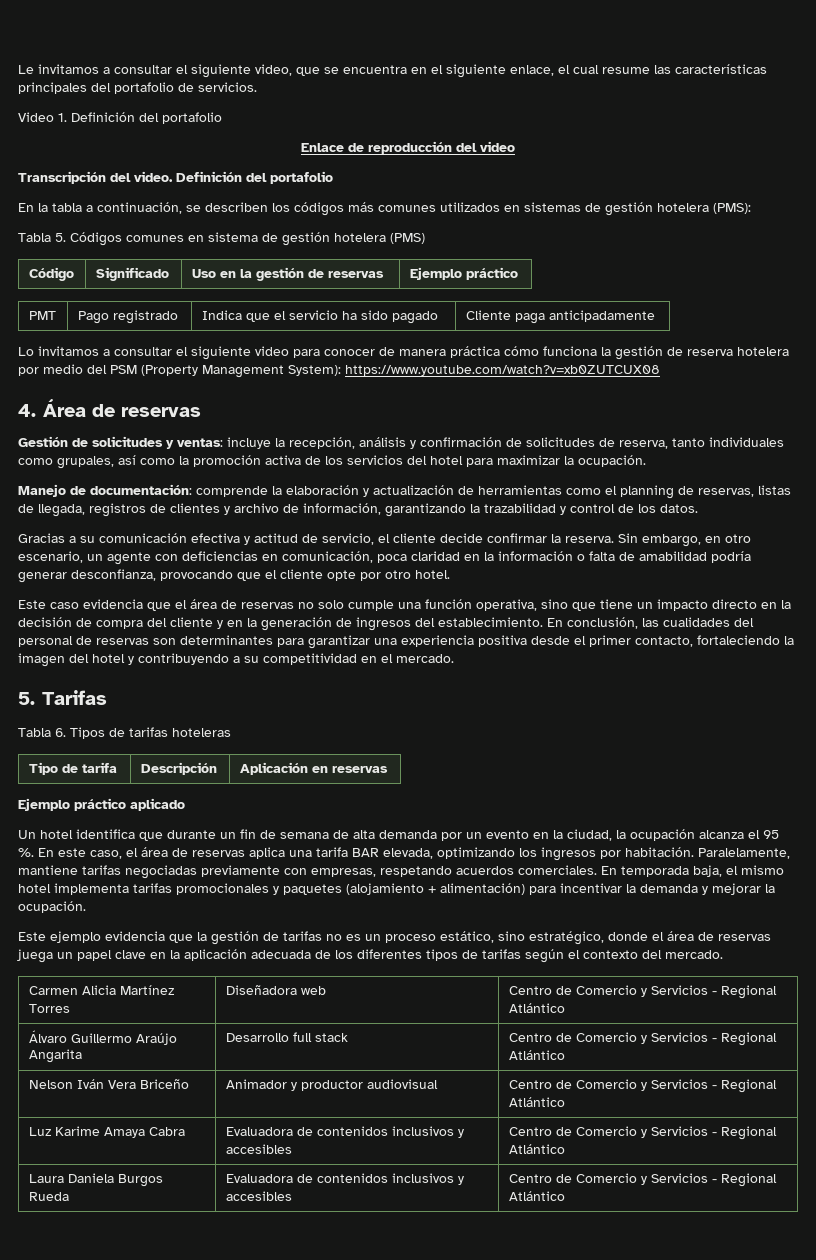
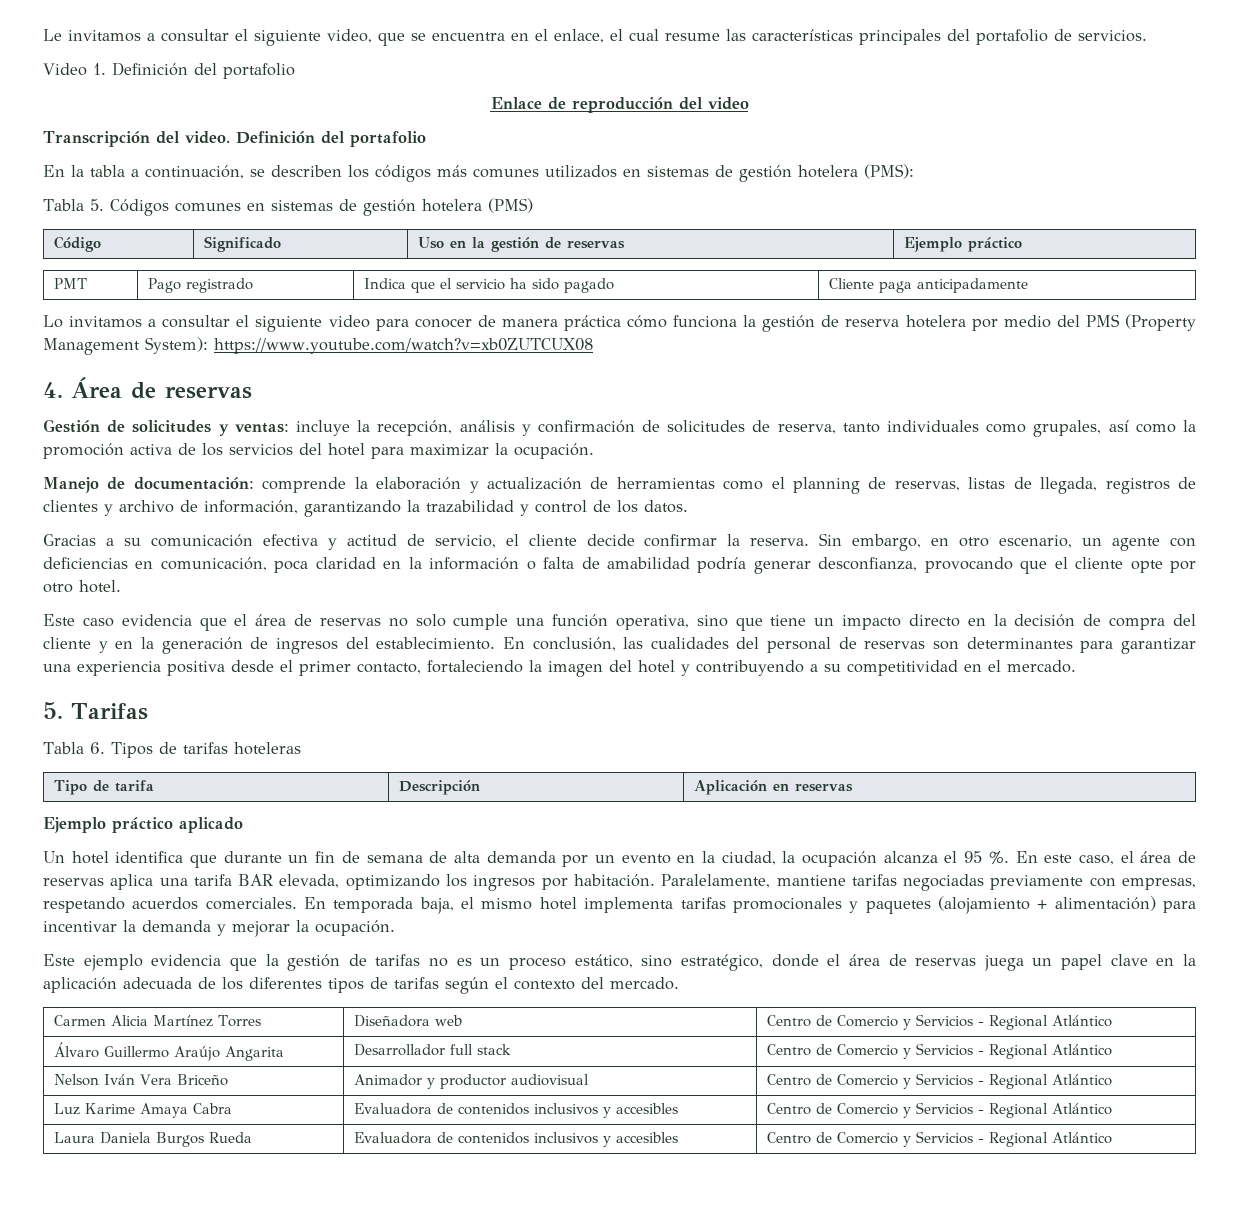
- Le invitamos a consultar el siguiente video, que se encuentra en el siguiente enlace, el cual resume las características principales del portafolio de servicios.
+ Le invitamos a consultar el siguiente video, que se encuentra en el enlace, el cual resume las características principales del portafolio de servicios.
- Tabla 5. Códigos comunes en sistema de gestión hotelera (PMS)
+ Tabla 5. Códigos comunes en sistemas de gestión hotelera (PMS)
- Lo invitamos a consultar el siguiente video para conocer de manera práctica cómo funciona la gestión de reserva hotelera por medio del PSM (Property Management System): https://www.youtube.com/watch?v=xb0ZUTCUX08
+ Lo invitamos a consultar el siguiente video para conocer de manera práctica cómo funciona la gestión de reserva hotelera por medio del PMS (Property Management System): https://www.youtube.com/watch?v=xb0ZUTCUX08
- Álvaro Guillermo Araújo Angarita | Desarrollo full stack | Centro de Comercio y Servicios - Regional Atlántico
+ Álvaro Guillermo Araújo Angarita | Desarrollador full stack | Centro de Comercio y Servicios - Regional Atlántico

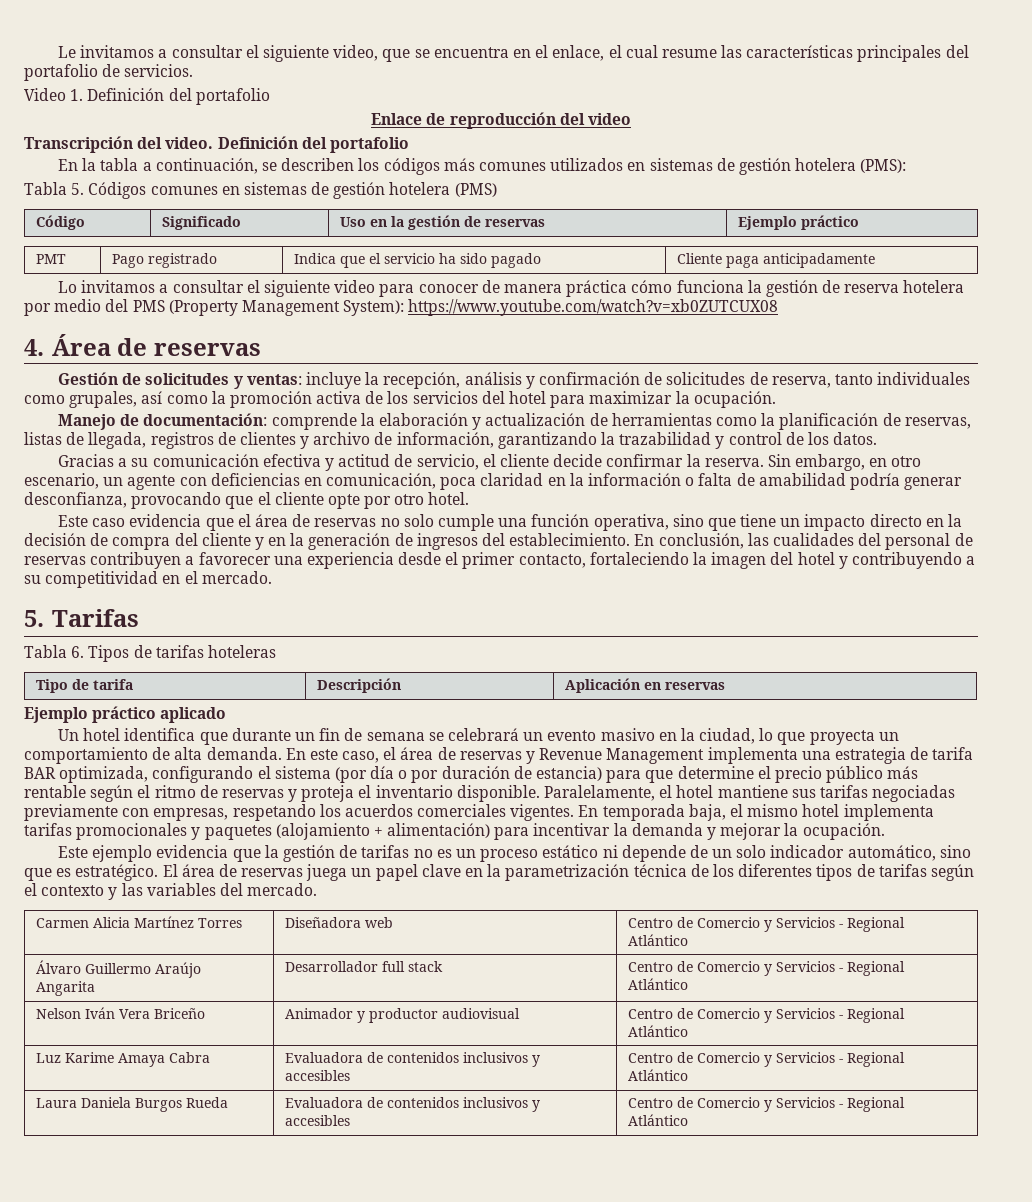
- Manejo de documentación: comprende la elaboración y actualización de herramientas como el planning de reservas, listas de llegada, registros de clientes y archivo de información, garantizando la trazabilidad y control de los datos.
+ Manejo de documentación: comprende la elaboración y actualización de herramientas como la planificación de reservas, listas de llegada, registros de clientes y archivo de información, garantizando la trazabilidad y control de los datos.
- En conclusión, las cualidades del personal de reservas son determinantes para garantizar una experiencia positiva desde el primer contacto, fortaleciendo la imagen del hotel y contribuyendo a su competitividad en el mercado.
+ En conclusión, las cualidades del personal de reservas contribuyen a favorecer una experiencia desde el primer contacto, fortaleciendo la imagen del hotel y contribuyendo a su competitividad en el mercado.
- Un hotel identifica que durante un fin de semana de alta demanda por un evento en la ciudad, la ocupación alcanza el 95 %.
+ Un hotel identifica que durante un fin de semana se celebrará un evento masivo en la ciudad, lo que proyecta un comportamiento de alta demanda.
- En este caso, el área de reservas aplica una tarifa BAR elevada, optimizando los ingresos por habitación. Paralelamente, mantiene tarifas negociadas previamente con empresas, respetando acuerdos comerciales.
+ En este caso, el área de reservas y Revenue Management implementa una estrategia de tarifa BAR optimizada, configurando el sistema (por día o por duración de estancia) para que determine el precio público más rentable según el ritmo de reservas y proteja el inventario disponible. Paralelamente, el hotel mantiene sus tarifas negociadas previamente con empresas, respetando los acuerdos comerciales vigentes.
- Este ejemplo evidencia que la gestión de tarifas no es un proceso estático, sino estratégico, donde el área de reservas juega un papel clave en la aplicación adecuada de los diferentes tipos de tarifas según el contexto del mercado.
+ Este ejemplo evidencia que la gestión de tarifas no es un proceso estático ni depende de un solo indicador automático, sino que es estratégico. El área de reservas juega un papel clave en la parametrización técnica de los diferentes tipos de tarifas según el contexto y las variables del mercado.

